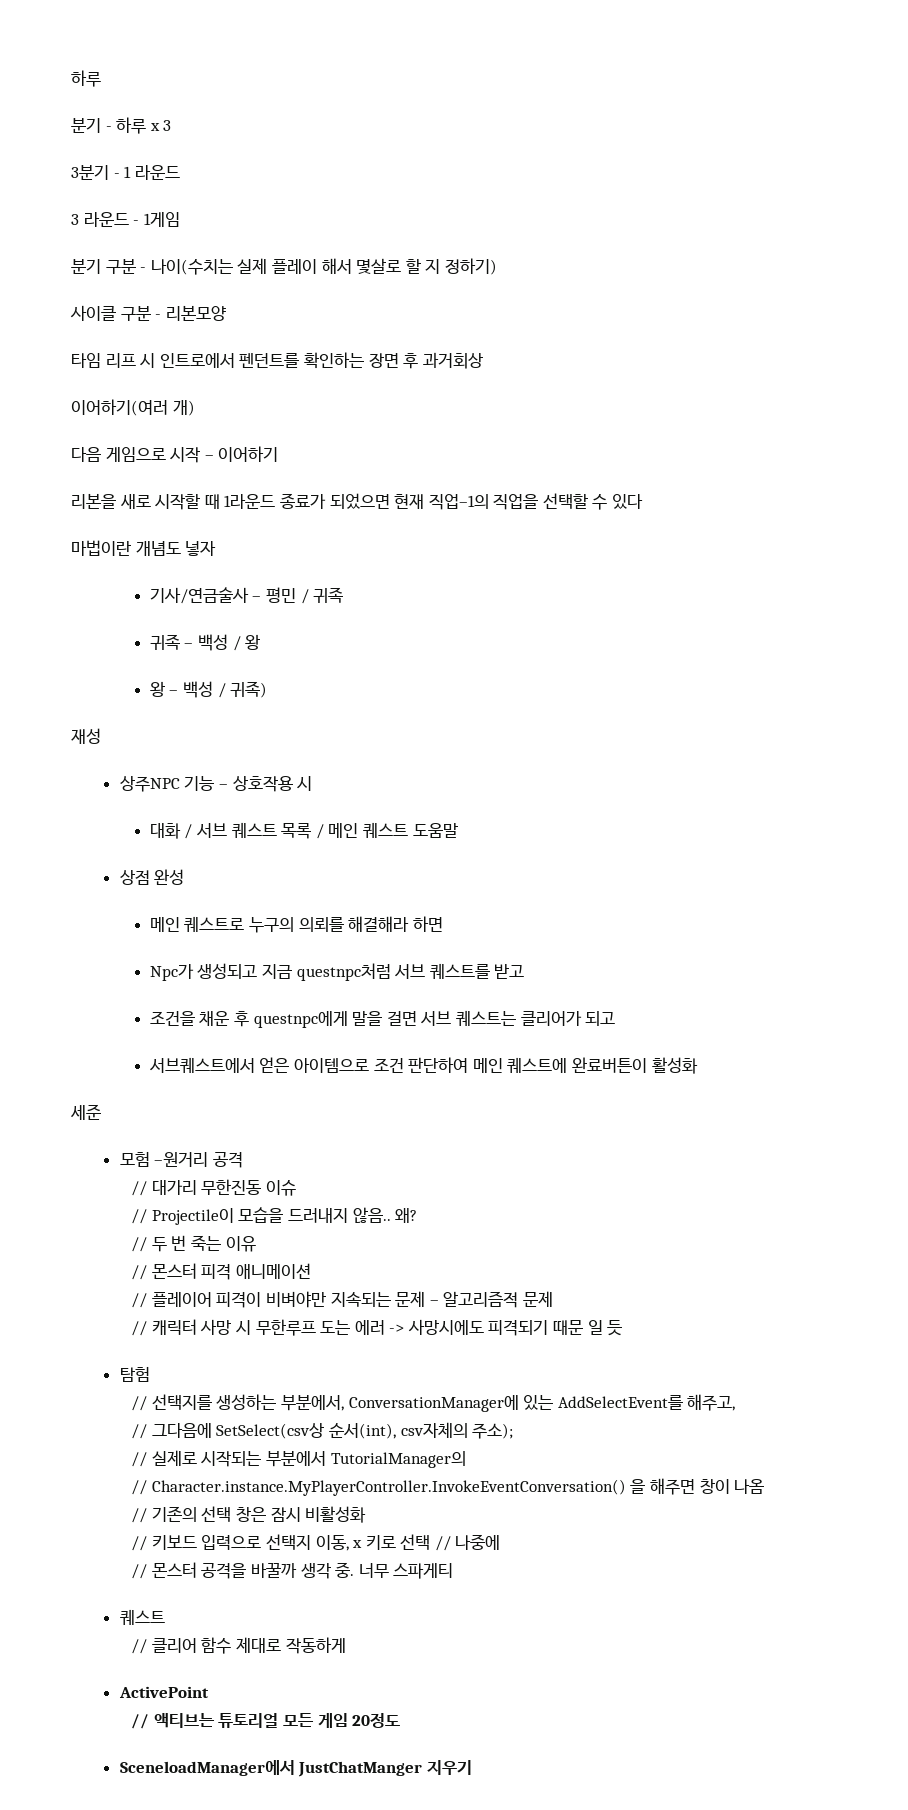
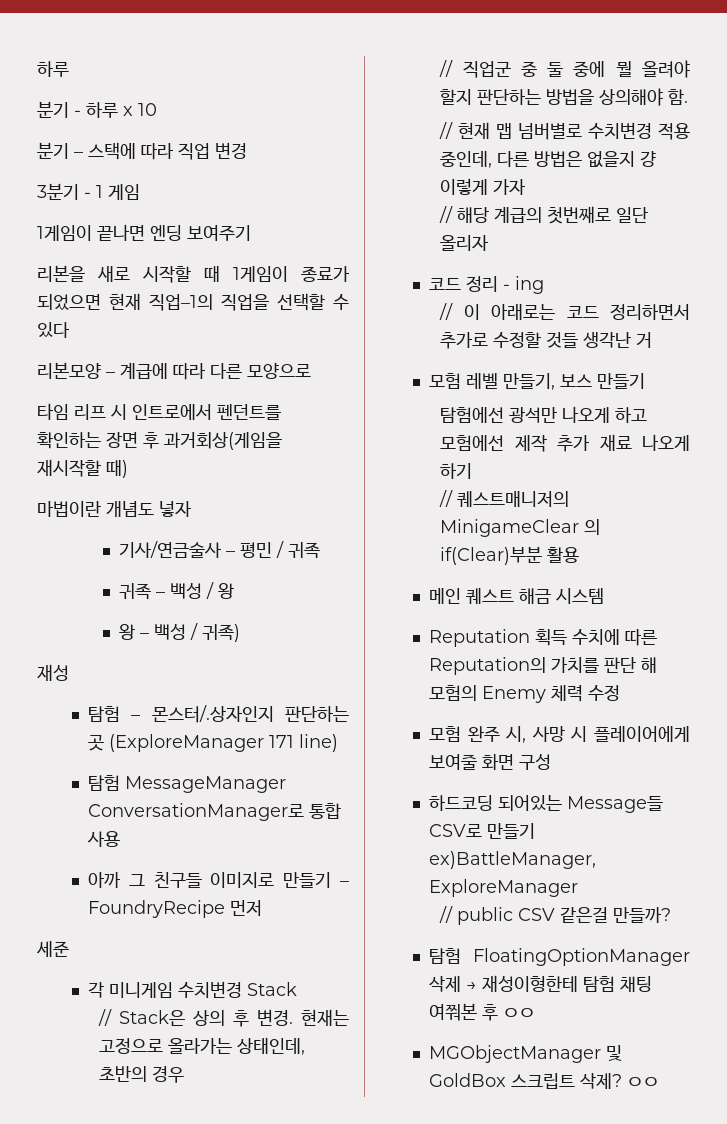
- 분기 - 하루 x 3
- 3분기 - 1 라운드
- 3 라운드 - 1게임
- 분기 구분 - 나이(수치는 실제 플레이 해서 몇살로 할 지 정하기)
- 사이클 구분 - 리본모양
+ 분기 - 하루 x 10
+ 분기 – 스택에 따라 직업 변경
+ 3분기 - 1 게임
+ 1게임이 끝나면 엔딩 보여주기
+ 리본을 새로 시작할 때 1게임이 종료가 되었으면 현재 직업–1의 직업을 선택할 수 있다
+ 리본모양 – 계급에 따라 다른 모양으로
- 타임 리프 시 인트로에서 펜던트를 확인하는 장면 후 과거회상
- 이어하기(여러 개)
- 다음 게임으로 시작 – 이어하기
- 리본을 새로 시작할 때 1라운드 종료가 되었으면 현재 직업–1의 직업을 선택할 수 있다
+ 타임 리프 시 인트로에서 펜던트를 확인하는 장면 후 과거회상(게임을 재시작할 때)
- 상주NPC 기능 – 상호작용 시
- 대화 / 서브 퀘스트 목록 / 메인 퀘스트 도움말
- 상점 완성
- 메인 퀘스트로 누구의 의뢰를 해결해라 하면
- Npc가 생성되고 지금 questnpc처럼 서브 퀘스트를 받고
- 조건을 채운 후 questnpc에게 말을 걸면 서브 퀘스트는 클리어가 되고
- 서브퀘스트에서 얻은 아이템으로 조건 판단하여 메인 퀘스트에 완료버튼이 활성화
+ 탐험 – 몬스터/.상자인지 판단하는 곳 (ExploreManager 171 line)
+ 탐험 MessageManager ConversationManager로 통합 사용
+ 아까 그 친구들 이미지로 만들기 – FoundryRecipe 먼저
  세준
- 모험 –원거리 공격
- // 대가리 무한진동 이슈
- // Projectile이 모습을 드러내지 않음.. 왜?
- // 두 번 죽는 이유
- // 몬스터 피격 애니메이션
- // 플레이어 피격이 비벼야만 지속되는 문제 – 알고리즘적 문제
- // 캐릭터 사망 시 무한루프 도는 에러 -> 사망시에도 피격되기 때문 일 듯
- 탐험
- // 선택지를 생성하는 부분에서, ConversationManager에 있는 AddSelectEvent를 해주고,
- // 그다음에 SetSelect(csv상 순서(int), csv자체의 주소);
- // 실제로 시작되는 부분에서 TutorialManager의
- // Character.instance.MyPlayerController.InvokeEventConversation() 을 해주면 창이 나옴
- // 기존의 선택 창은 잠시 비활성화
- // 키보드 입력으로 선택지 이동, x 키로 선택 // 나중에
- // 몬스터 공격을 바꿀까 생각 중. 너무 스파게티
- 퀘스트
- // 클리어 함수 제대로 작동하게
- ActivePoint
- // 액티브는 튜토리얼 모든 게임 20정도
- SceneloadManager에서 JustChatManger 지우기
+ 각 미니게임 수치변경 Stack
+ // Stack은 상의 후 변경. 현재는 고정으로 올라가는 상태인데, 초반의 경우
+ // 직업군 중 둘 중에 뭘 올려야 할지 판단하는 방법을 상의해야 함.
+ // 현재 맵 넘버별로 수치변경 적용 중인데, 다른 방법은 없을지 걍 이렇게 가자
+ // 해당 계급의 첫번째로 일단 올리자
+ 코드 정리 - ing
+ // 이 아래로는 코드 정리하면서 추가로 수정할 것들 생각난 거
+ 모험 레벨 만들기, 보스 만들기
+ 탐험에선 광석만 나오게 하고 모험에선 제작 추가 재료 나오게 하기
+ // 퀘스트매니저의 MinigameClear 의 if(Clear)부분 활용
+ 메인 퀘스트 해금 시스템
+ Reputation 획득 수치에 따른 Reputation의 가치를 판단 해 모험의 Enemy 체력 수정
+ 모험 완주 시, 사망 시 플레이어에게 보여줄 화면 구성
+ 하드코딩 되어있는 Message들 CSV로 만들기 ex)BattleManager, ExploreManager
+ // public CSV 같은걸 만들까?
+ 탐험 FloatingOptionManager 삭제 → 재성이형한테 탐험 채팅 여쭤본 후 ㅇㅇ
+ MGObjectManager 및 GoldBox 스크립트 삭제? ㅇㅇ

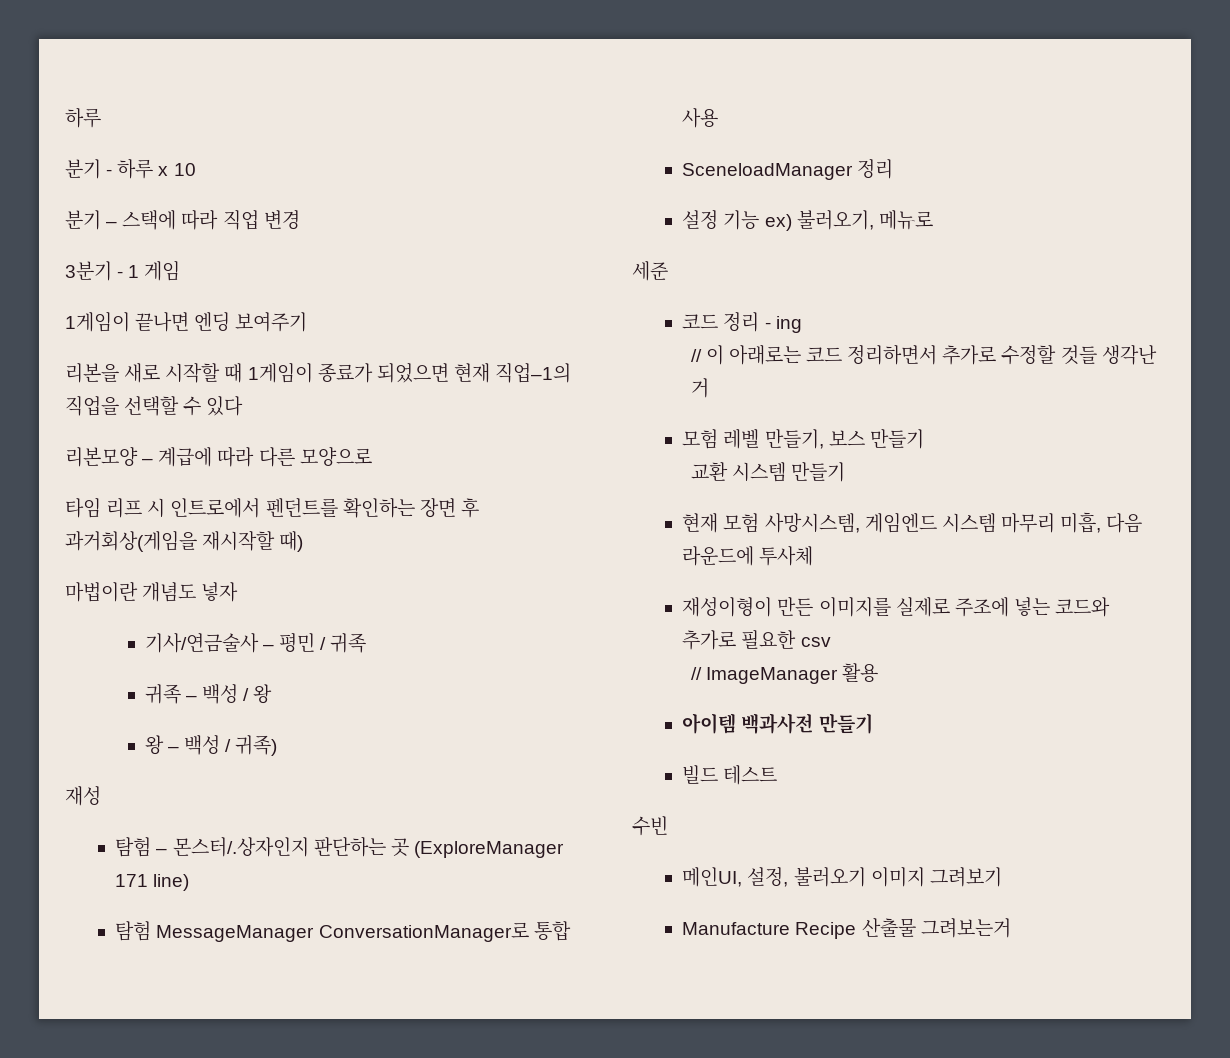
- 아까 그 친구들 이미지로 만들기 – FoundryRecipe 먼저
+ SceneloadManager 정리
+ 설정 기능 ex) 불러오기, 메뉴로
  세준
- 각 미니게임 수치변경 Stack
- // Stack은 상의 후 변경. 현재는 고정으로 올라가는 상태인데, 초반의 경우
- // 직업군 중 둘 중에 뭘 올려야 할지 판단하는 방법을 상의해야 함.
- // 현재 맵 넘버별로 수치변경 적용 중인데, 다른 방법은 없을지 걍 이렇게 가자
- // 해당 계급의 첫번째로 일단 올리자
- 탐험에선 광석만 나오게 하고 모험에선 제작 추가 재료 나오게 하기
- // 퀘스트매니저의 MinigameClear 의 if(Clear)부분 활용
- 메인 퀘스트 해금 시스템
- Reputation 획득 수치에 따른 Reputation의 가치를 판단 해 모험의 Enemy 체력 수정
- 모험 완주 시, 사망 시 플레이어에게 보여줄 화면 구성
- 하드코딩 되어있는 Message들 CSV로 만들기 ex)BattleManager, ExploreManager
- // public CSV 같은걸 만들까?
- 탐험 FloatingOptionManager 삭제 → 재성이형한테 탐험 채팅 여쭤본 후 ㅇㅇ
- MGObjectManager 및 GoldBox 스크립트 삭제? ㅇㅇ
+ 교환 시스템 만들기
+ 현재 모험 사망시스템, 게임엔드 시스템 마무리 미흡, 다음 라운드에 투사체
+ 재성이형이 만든 이미지를 실제로 주조에 넣는 코드와 추가로 필요한 csv
+ // ImageManager 활용
+ 아이템 백과사전 만들기
+ 빌드 테스트
+ 수빈
+ 메인UI, 설정, 불러오기 이미지 그려보기
+ Manufacture Recipe 산출물 그려보는거

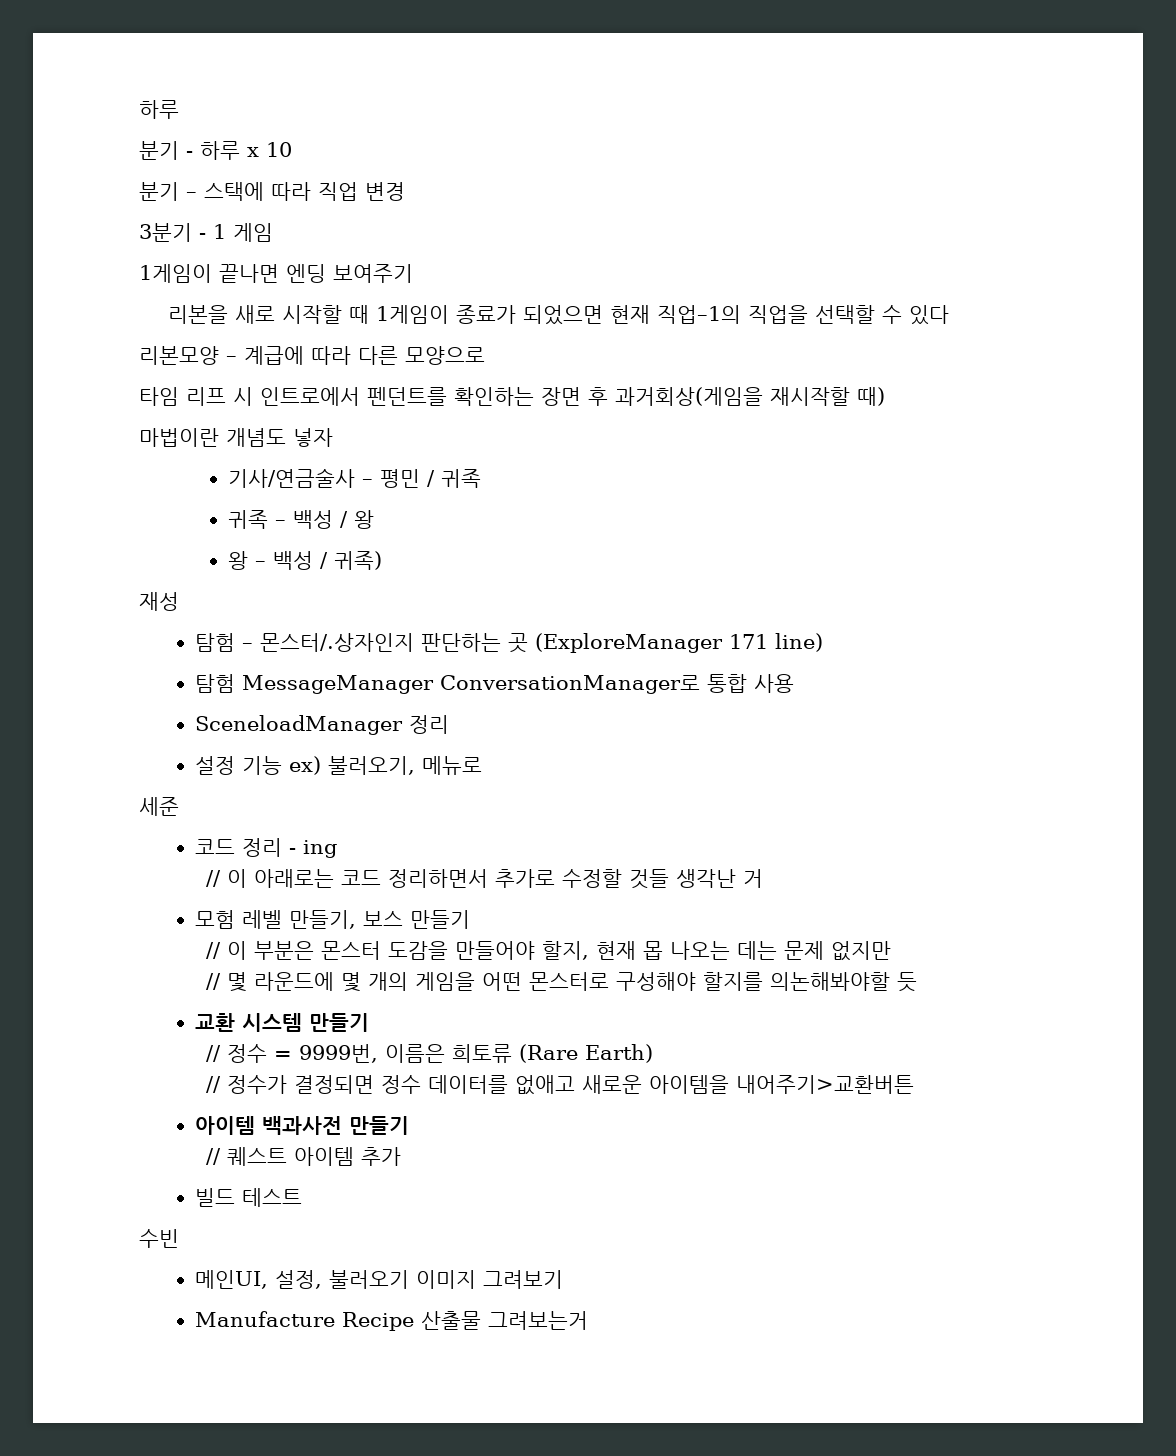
+ // 이 부분은 몬스터 도감을 만들어야 할지, 현재 몹 나오는 데는 문제 없지만
+ // 몇 라운드에 몇 개의 게임을 어떤 몬스터로 구성해야 할지를 의논해봐야할 듯
  교환 시스템 만들기
- 현재 모험 사망시스템, 게임엔드 시스템 마무리 미흡, 다음 라운드에 투사체
- 재성이형이 만든 이미지를 실제로 주조에 넣는 코드와 추가로 필요한 csv
- // ImageManager 활용
+ // 정수 = 9999번, 이름은 희토류 (Rare Earth)
+ // 정수가 결정되면 정수 데이터를 없애고 새로운 아이템을 내어주기>교환버튼
+ // 퀘스트 아이템 추가

